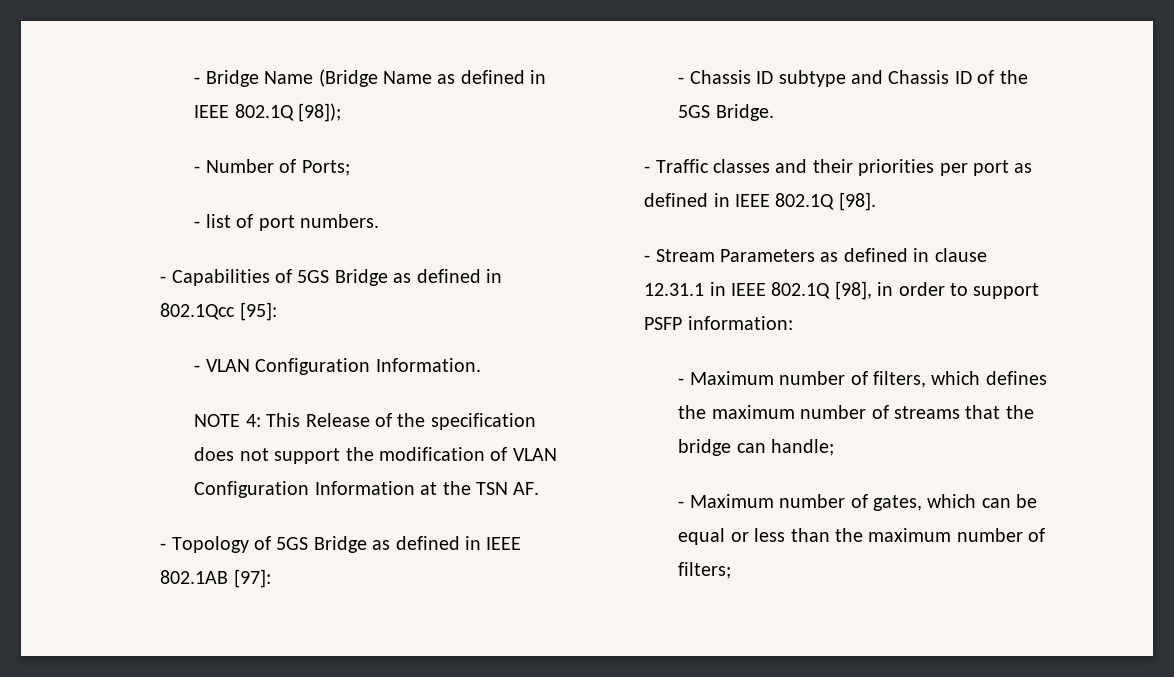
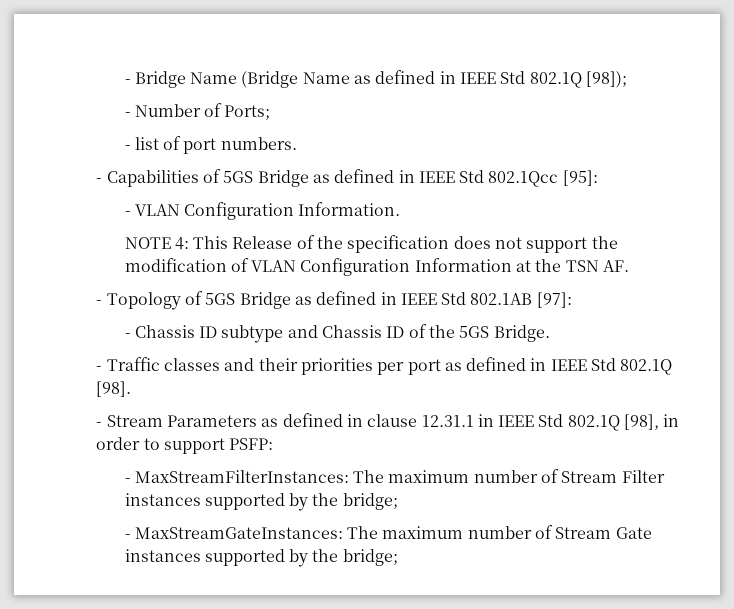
- - Bridge Name (Bridge Name as defined in IEEE 802.1Q [98]);
+ - Bridge Name (Bridge Name as defined in IEEE Std 802.1Q [98]);
- - Capabilities of 5GS Bridge as defined in 802.1Qcc [95]:
+ - Capabilities of 5GS Bridge as defined in IEEE Std 802.1Qcc [95]:
- - Topology of 5GS Bridge as defined in IEEE 802.1AB [97]:
+ - Topology of 5GS Bridge as defined in IEEE Std 802.1AB [97]:
- - Traffic classes and their priorities per port as defined in IEEE 802.1Q [98].
+ - Traffic classes and their priorities per port as defined in IEEE Std 802.1Q [98].
- - Stream Parameters as defined in clause 12.31.1 in IEEE 802.1Q [98], in order to support PSFP information:
- - Maximum number of filters, which defines the maximum number of streams that the bridge can handle;
- - Maximum number of gates, which can be equal or less than the maximum number of filters;
+ - Stream Parameters as defined in clause 12.31.1 in IEEE Std 802.1Q [98], in order to support PSFP:
+ - MaxStreamFilterInstances: The maximum number of Stream Filter instances supported by the bridge;
+ - MaxStreamGateInstances: The maximum number of Stream Gate instances supported by the bridge;

